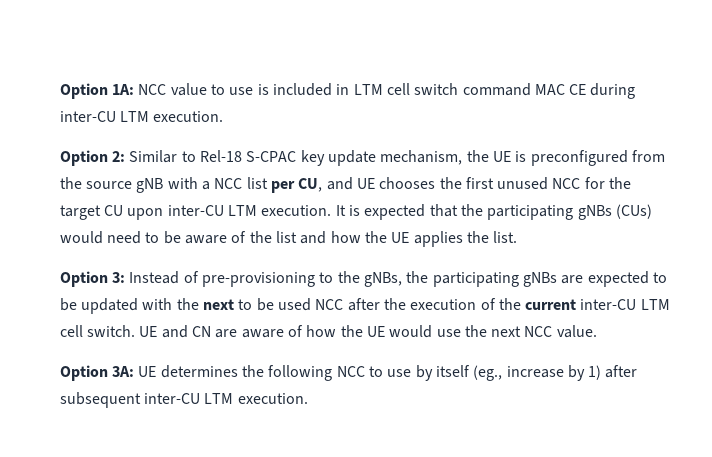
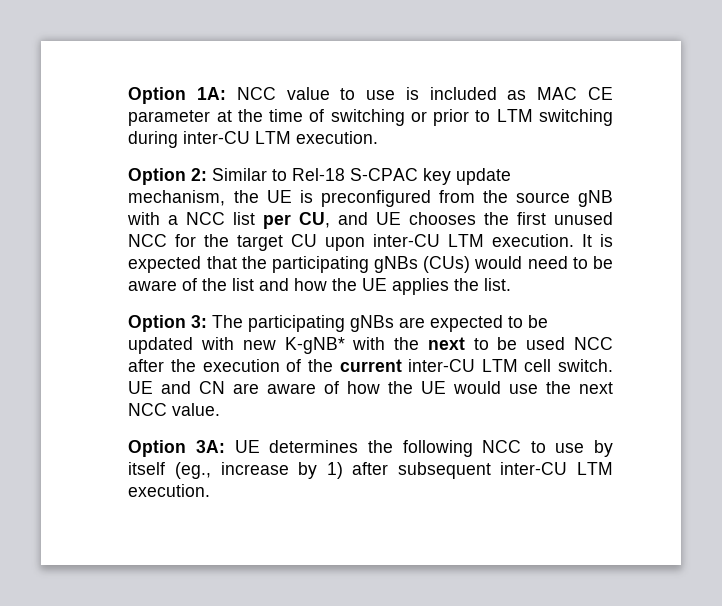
- Option 1A: NCC value to use is included in LTM cell switch command MAC CE during inter-CU LTM execution.
+ Option 1A: NCC value to use is included as MAC CE parameter at the time of switching or prior to LTM switching during inter-CU LTM execution.
- Option 3: Instead of pre-provisioning to the gNBs, the participating gNBs are expected to be updated with the next to be used NCC after the execution of the current inter-CU LTM cell switch.
+ Option 3: The participating gNBs are expected to be updated with new K-gNB* with the next to be used NCC after the execution of the current inter-CU LTM cell switch.

